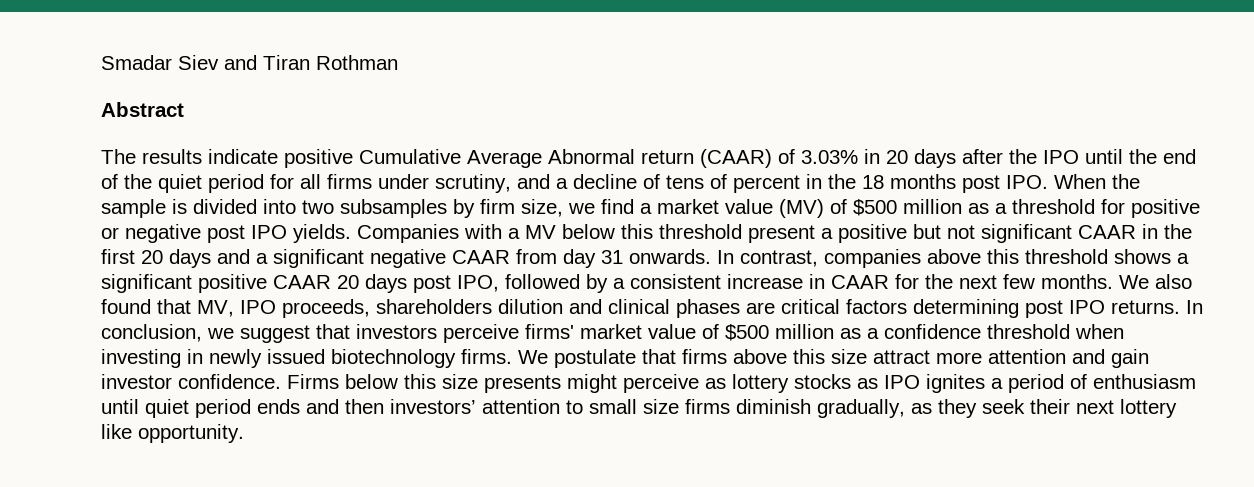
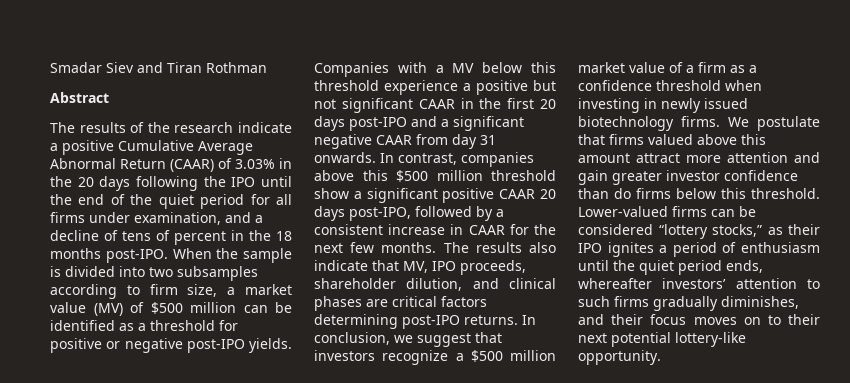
- The results indicate positive Cumulative Average Abnormal return (CAAR) of 3.03% in 20 days after the IPO until the end of the quiet period for all firms under scrutiny, and a decline of tens of percent in the 18 months post IPO. When the sample is divided into two subsamples by firm size, we find a market value (MV) of $500 million as a threshold for positive or negative post IPO yields.
+ The results of the research indicate a positive Cumulative Average Abnormal Return (CAAR) of 3.03% in the 20 days following the IPO until the end of the quiet period for all firms under examination, and a decline of tens of percent in the 18 months post-IPO. When the sample is divided into two subsamples according to firm size, a market value (MV) of $500 million can be identified as a threshold for positive or negative post-IPO yields.
- Companies with a MV below this threshold present a positive but not significant CAAR in the first 20 days and a significant negative CAAR from day 31 onwards.
+ Companies with a MV below this threshold experience a positive but not significant CAAR in the first 20 days post-IPO and a significant negative CAAR from day 31 onwards.
- In contrast, companies above this threshold shows a significant positive CAAR 20 days post IPO, followed by a consistent increase in CAAR for the next few months.
+ In contrast, companies above this $500 million threshold show a significant positive CAAR 20 days post-IPO, followed by a consistent increase in CAAR for the next few months.
- We also found that MV, IPO proceeds, shareholders dilution and clinical phases are critical factors determining post IPO returns.
+ The results also indicate that MV, IPO proceeds, shareholder dilution, and clinical phases are critical factors determining post-IPO returns.
- In conclusion, we suggest that investors perceive firms' market value of $500 million as a confidence threshold when investing in newly issued biotechnology firms.
+ In conclusion, we suggest that investors recognize a $500 million market value of a firm as a confidence threshold when investing in newly issued biotechnology firms.
- We postulate that firms above this size attract more attention and gain investor confidence. Firms below this size presents might perceive as lottery stocks as IPO ignites a period of enthusiasm until quiet period ends and then investors’ attention to small size firms diminish gradually, as they seek their next lottery like opportunity.
+ We postulate that firms valued above this amount attract more attention and gain greater investor confidence than do firms below this threshold. Lower-valued firms can be considered “lottery stocks,” as their IPO ignites a period of enthusiasm until the quiet period ends, whereafter investors’ attention to such firms gradually diminishes, and their focus moves on to their next potential lottery-like opportunity.

